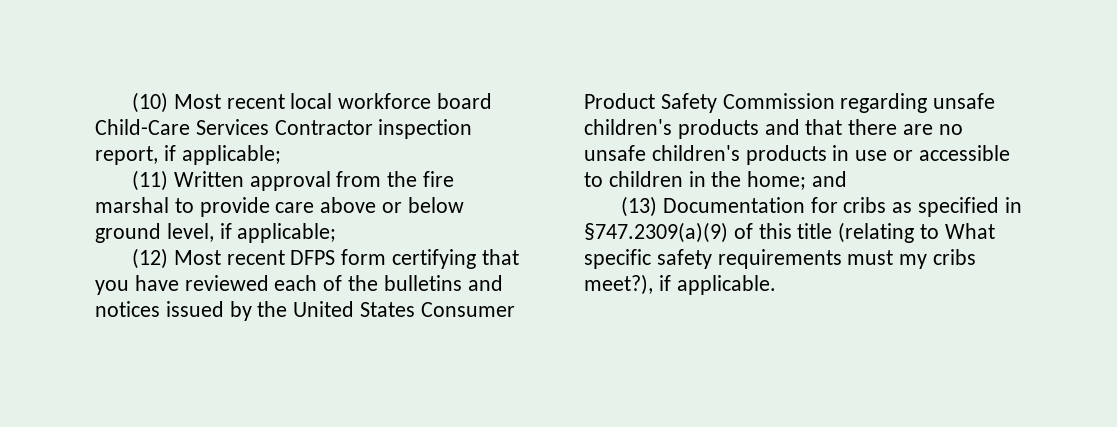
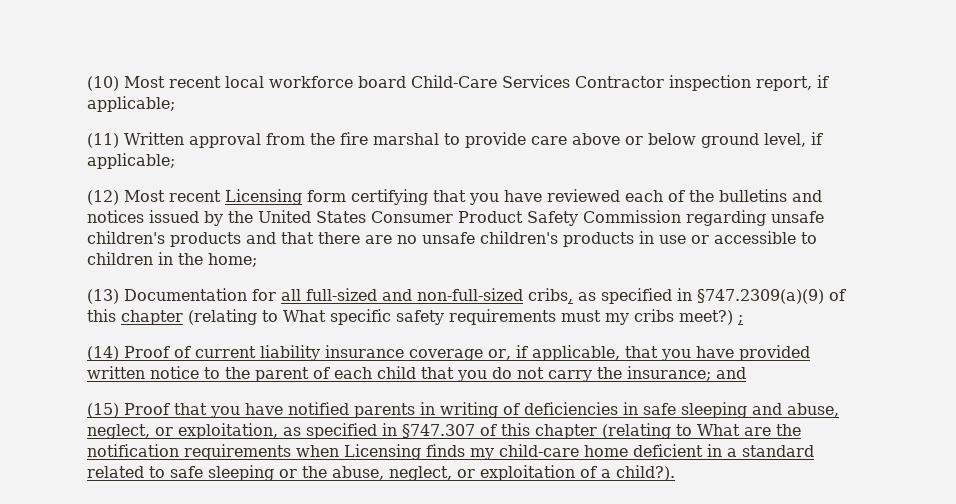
- (12) Most recent DFPS form certifying that you have reviewed each of the bulletins and notices issued by the United States Consumer Product Safety Commission regarding unsafe children's products and that there are no unsafe children's products in use or accessible to children in the home; and
+ (12) Most recent Licensing form certifying that you have reviewed each of the bulletins and notices issued by the United States Consumer Product Safety Commission regarding unsafe children's products and that there are no unsafe children's products in use or accessible to children in the home;
- (13) Documentation for cribs as specified in §747.2309(a)(9) of this title (relating to What specific safety requirements must my cribs meet?), if applicable.
+ (13) Documentation for all full-sized and non-full-sized cribs, as specified in §747.2309(a)(9) of this chapter (relating to What specific safety requirements must my cribs meet?) ;
+ (14) Proof of current liability insurance coverage or, if applicable, that you have provided written notice to the parent of each child that you do not carry the insurance; and
+ (15) Proof that you have notified parents in writing of deficiencies in safe sleeping and abuse, neglect, or exploitation, as specified in §747.307 of this chapter (relating to What are the notification requirements when Licensing finds my child-care home deficient in a standard related to safe sleeping or the abuse, neglect, or exploitation of a child?).

